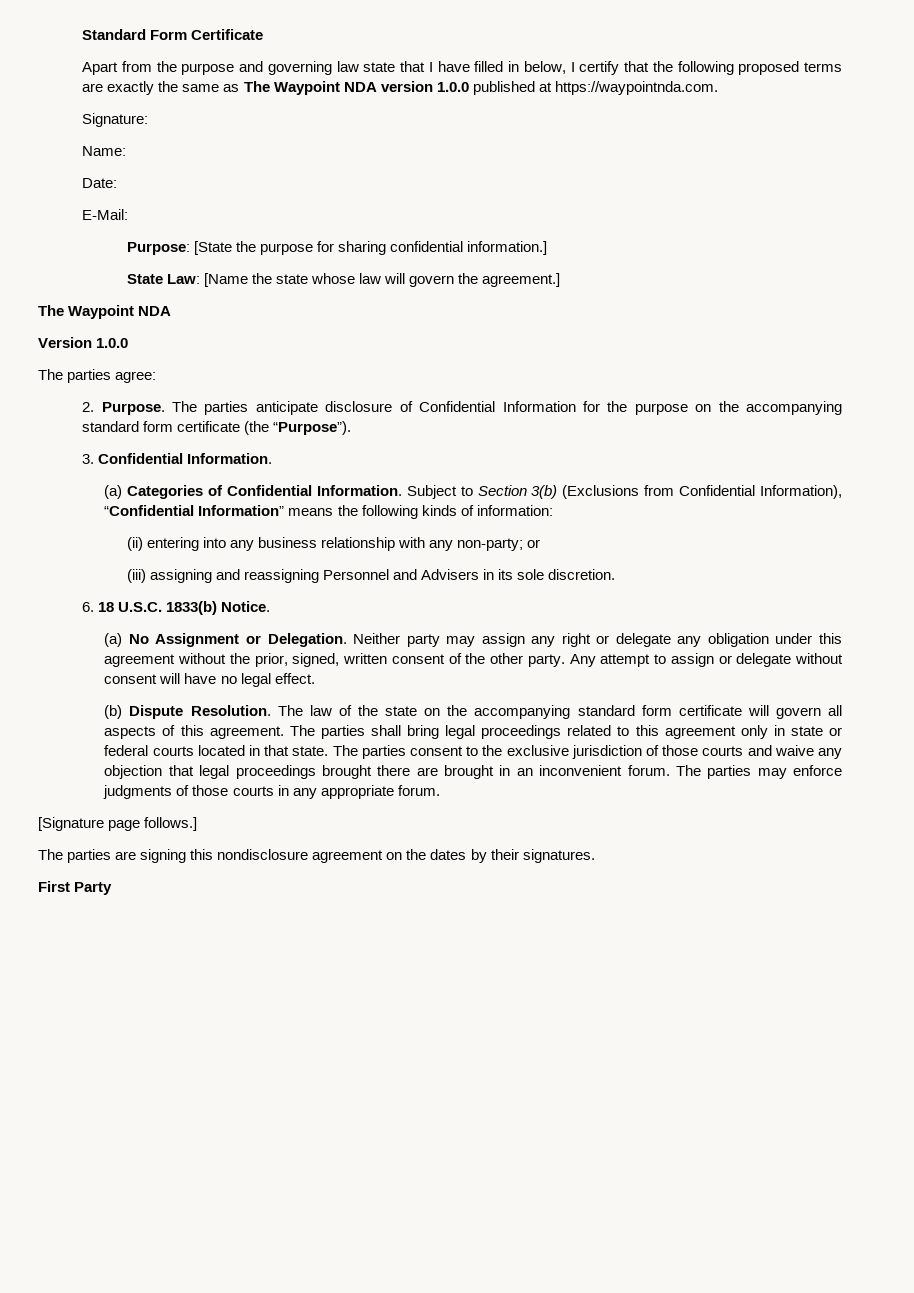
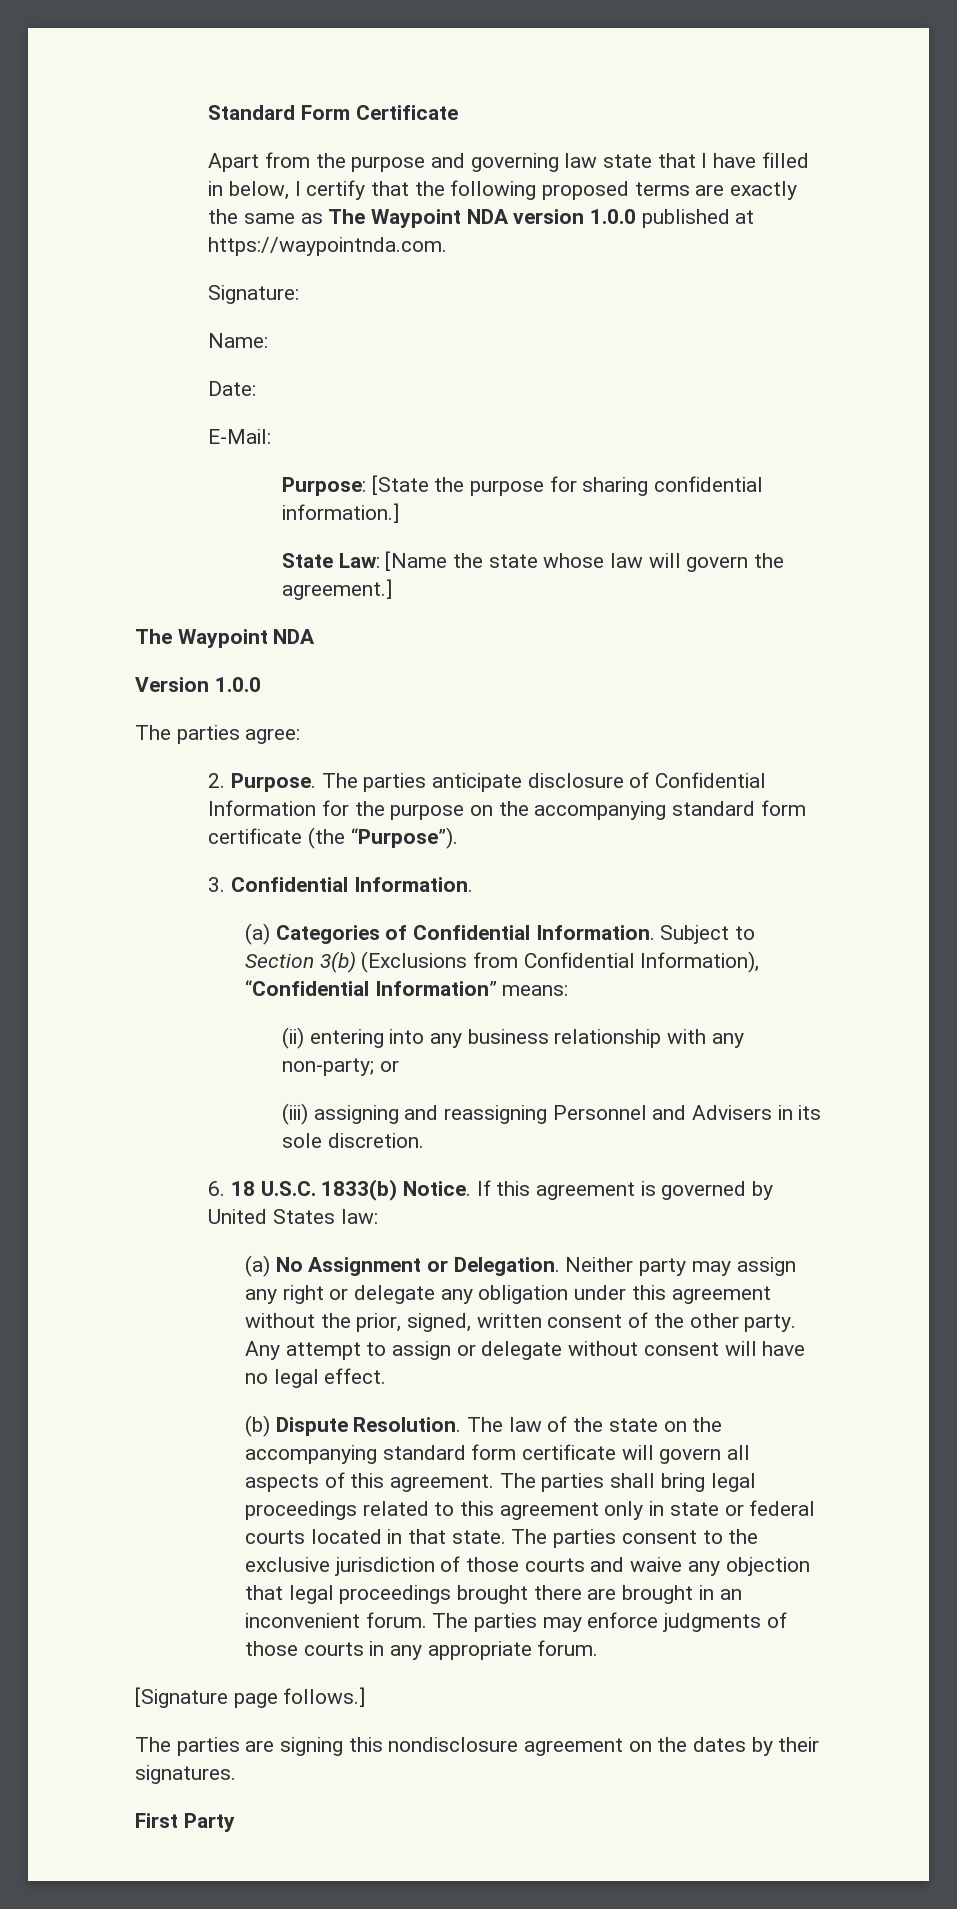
- Subject to Section 3(b) (Exclusions from Confidential Information), “Confidential Information” means the following kinds of information:
+ Subject to Section 3(b) (Exclusions from Confidential Information), “Confidential Information” means:
+ If this agreement is governed by United States law:

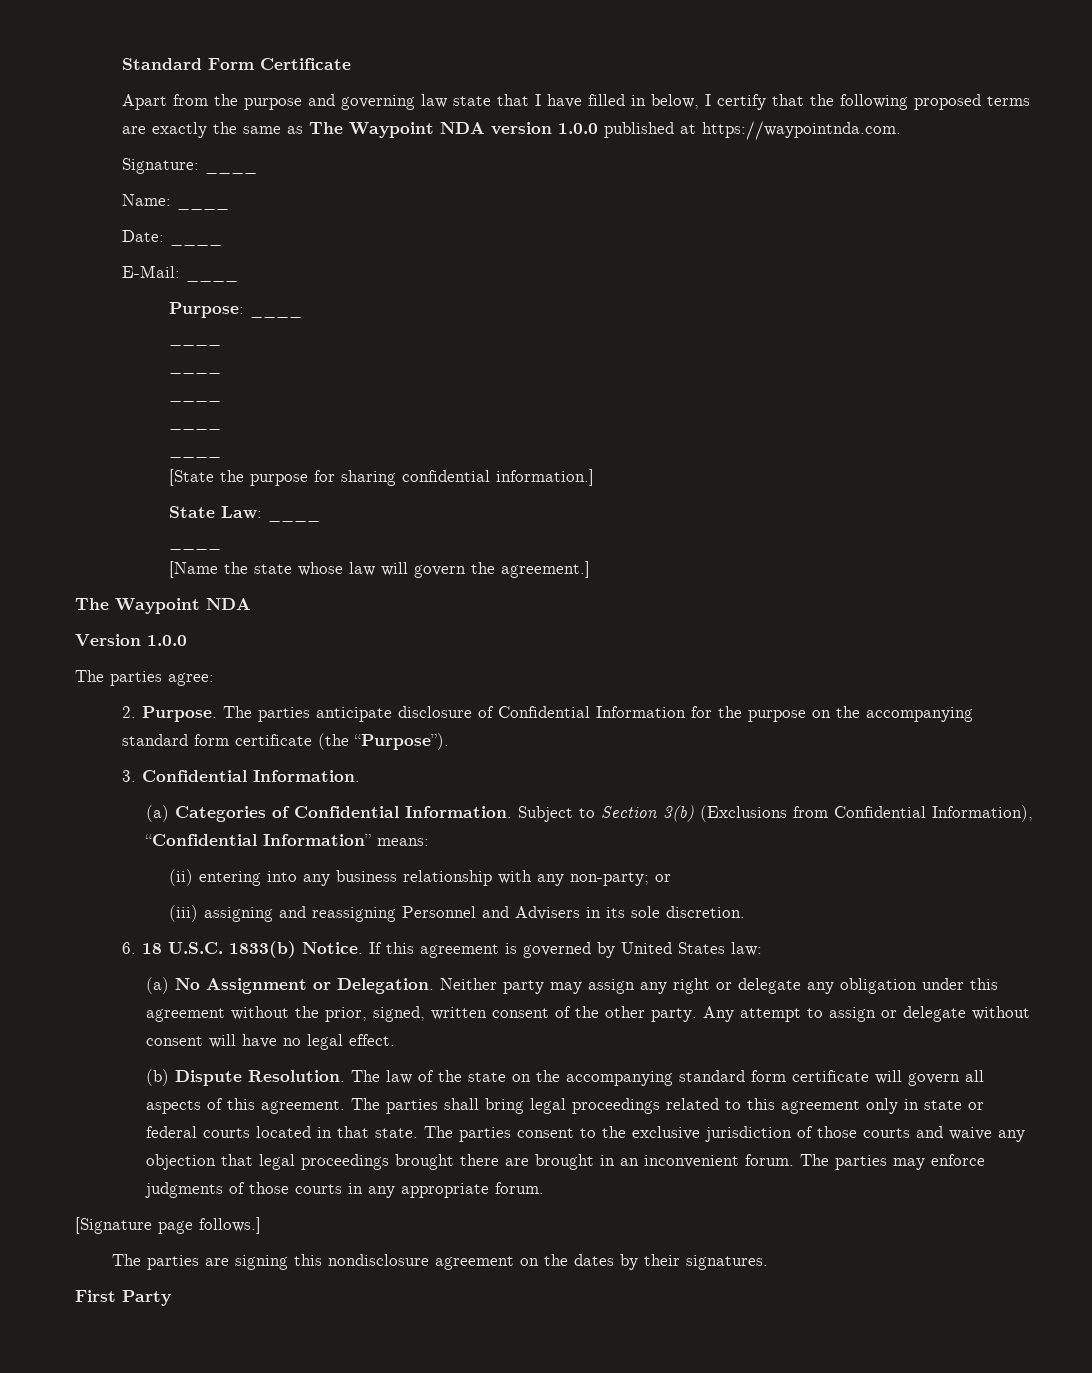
- Signature:
+ Signature: ____
- Name:
+ Name: ____
- Date:
+ Date: ____
- E-Mail:
+ E-Mail: ____
- Purpose: [State the purpose for sharing confidential information.]
+ Purpose: ____
+ ____
+ ____
+ ____
+ ____
+ ____
+ [State the purpose for sharing confidential information.]
- State Law: [Name the state whose law will govern the agreement.]
+ State Law: ____
+ ____
+ [Name the state whose law will govern the agreement.]

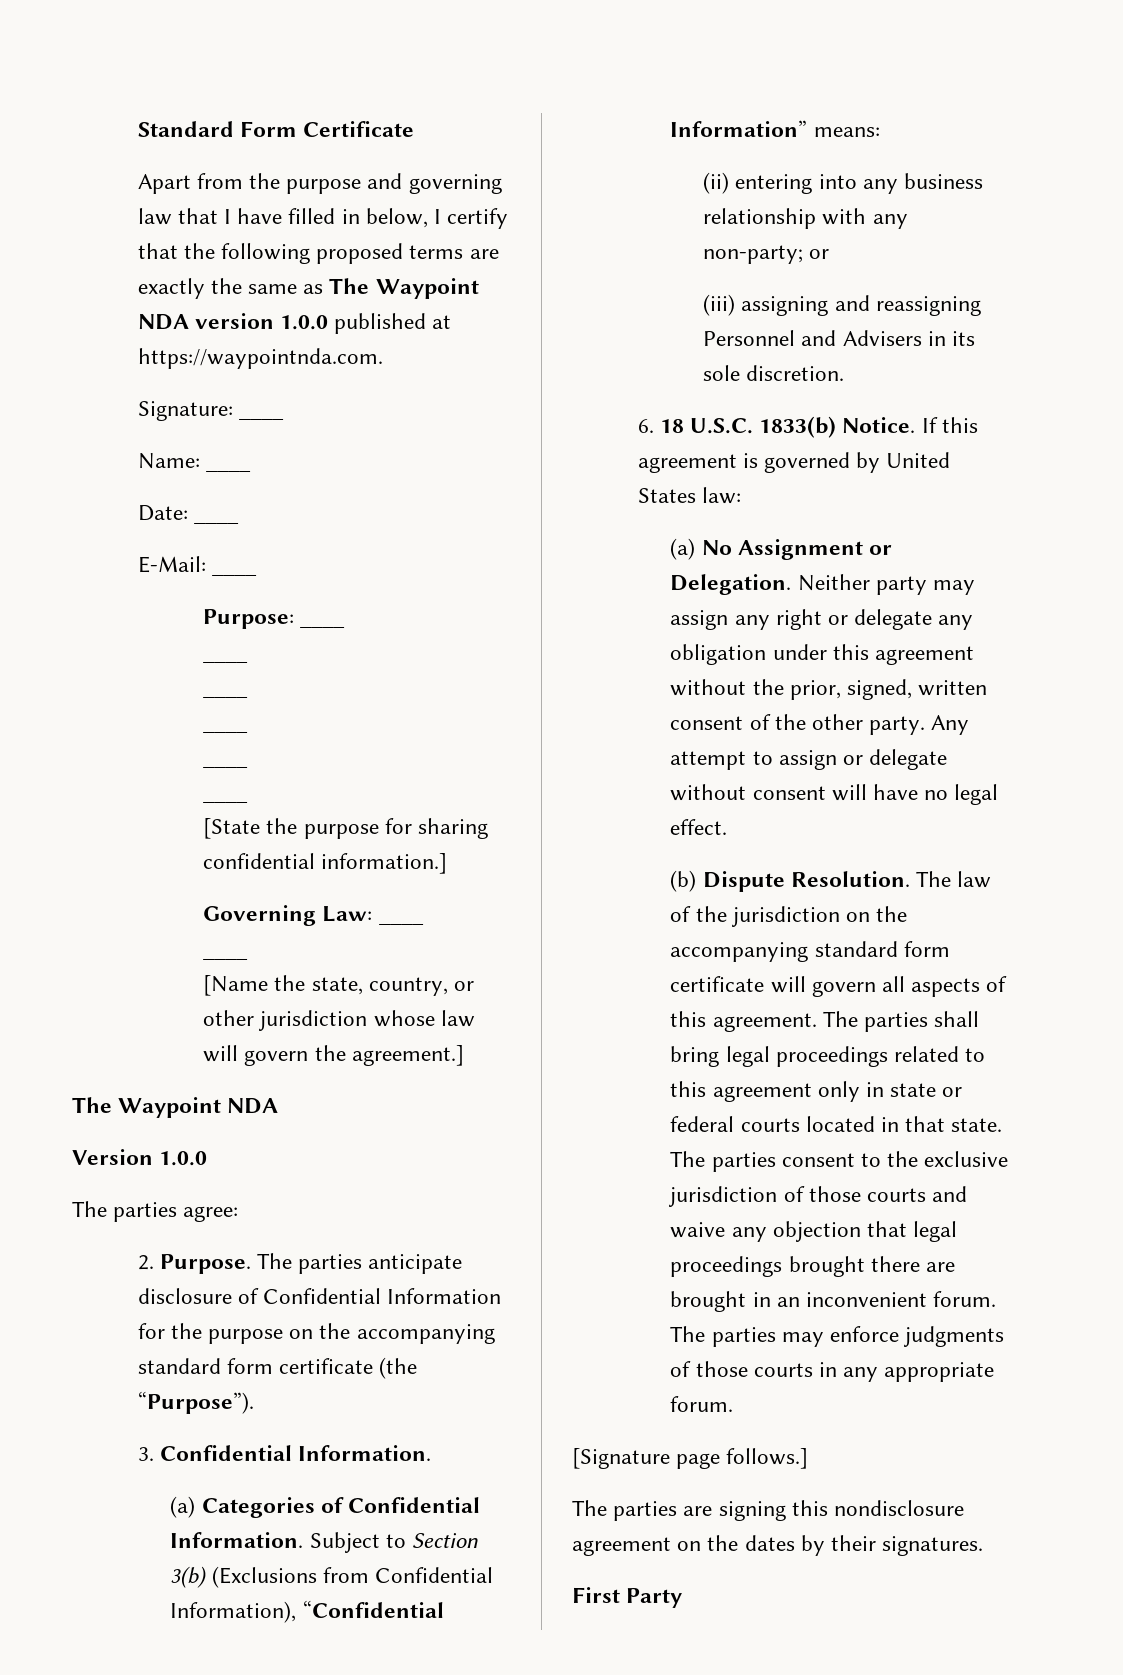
- Apart from the purpose and governing law state that I have filled in below, I certify that the following proposed terms are exactly the same as The Waypoint NDA version 1.0.0 published at https://waypointnda.com.
+ Apart from the purpose and governing law that I have filled in below, I certify that the following proposed terms are exactly the same as The Waypoint NDA version 1.0.0 published at https://waypointnda.com.
- State Law: ____
+ Governing Law: ____
- [Name the state whose law will govern the agreement.]
+ [Name the state, country, or other jurisdiction whose law will govern the agreement.]
- The law of the state on the accompanying standard form certificate will govern all aspects of this agreement.
+ The law of the jurisdiction on the accompanying standard form certificate will govern all aspects of this agreement.

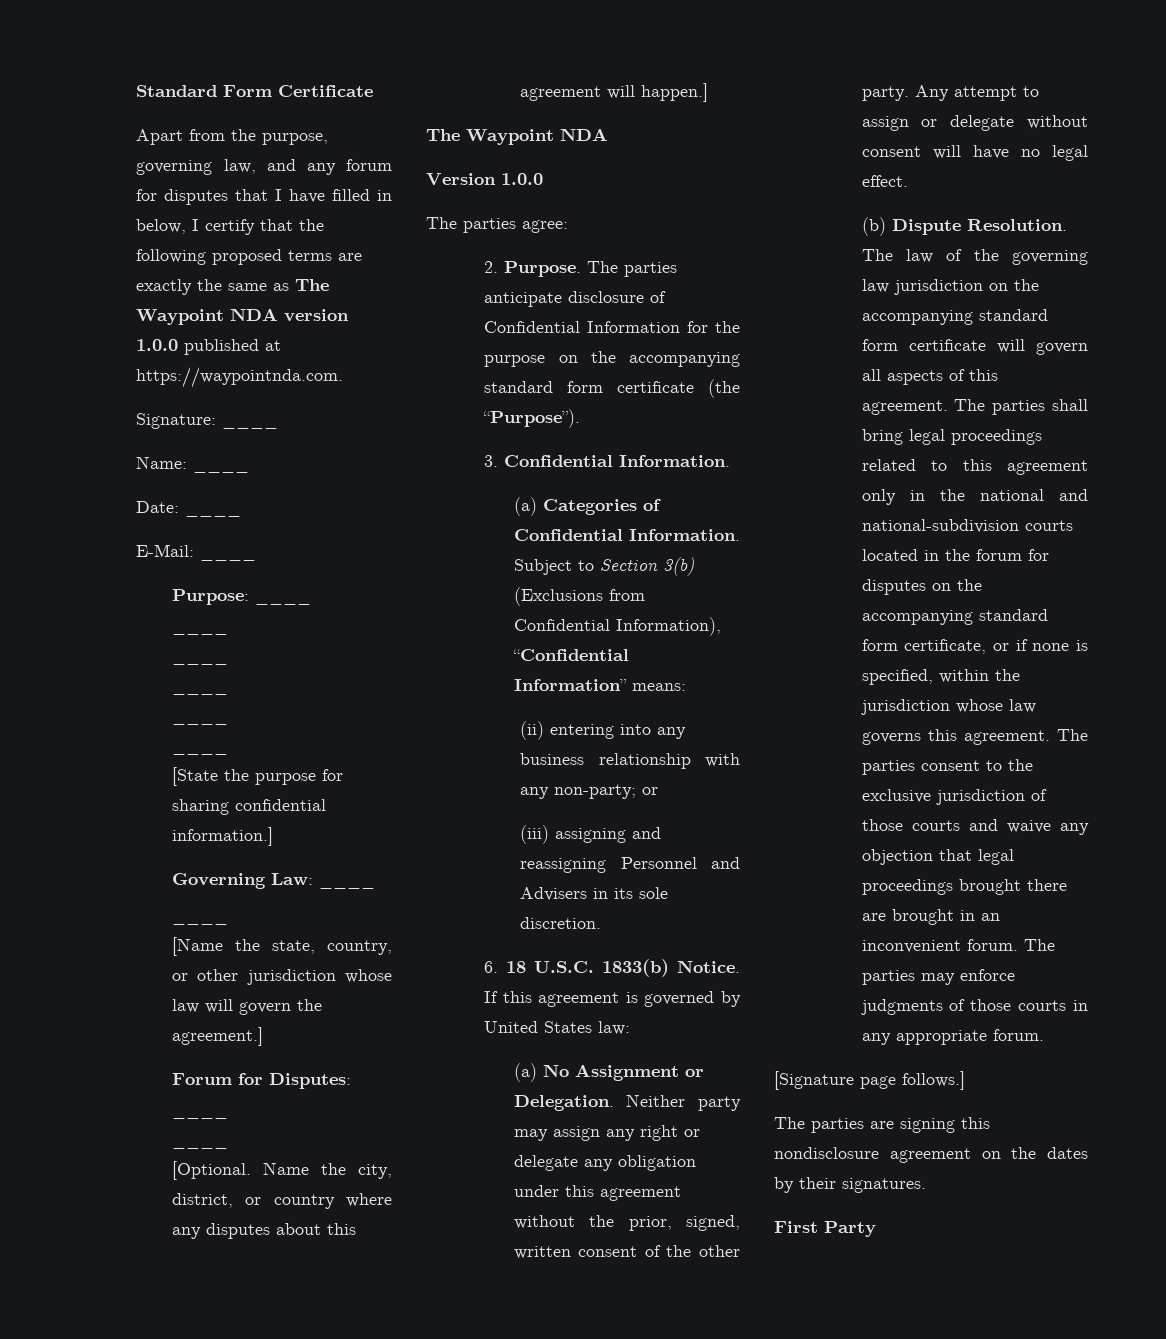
- Apart from the purpose and governing law that I have filled in below, I certify that the following proposed terms are exactly the same as The Waypoint NDA version 1.0.0 published at https://waypointnda.com.
+ Apart from the purpose, governing law, and any forum for disputes that I have filled in below, I certify that the following proposed terms are exactly the same as The Waypoint NDA version 1.0.0 published at https://waypointnda.com.
+ Forum for Disputes: ____
+ ____
+ [Optional. Name the city, district, or country where any disputes about this agreement will happen.]
- The law of the jurisdiction on the accompanying standard form certificate will govern all aspects of this agreement.
+ The law of the governing law jurisdiction on the accompanying standard form certificate will govern all aspects of this agreement.
- The parties shall bring legal proceedings related to this agreement only in state or federal courts located in that state.
+ The parties shall bring legal proceedings related to this agreement only in the national and national-subdivision courts located in the forum for disputes on the accompanying standard form certificate, or if none is specified, within the jurisdiction whose law governs this agreement.

